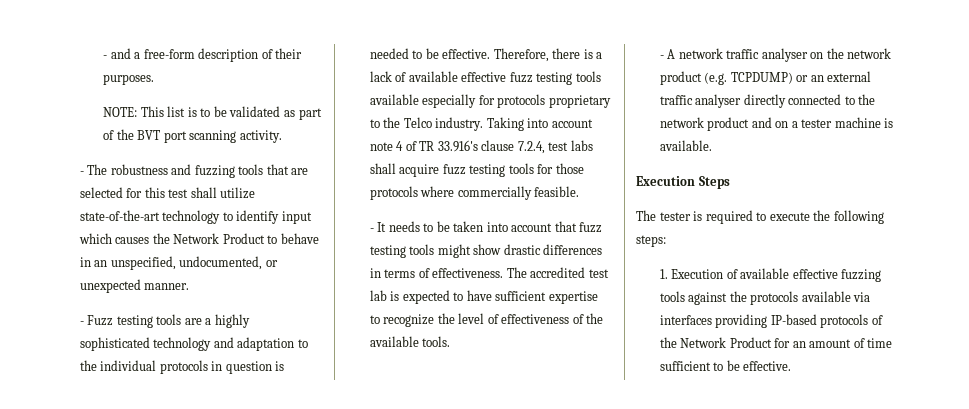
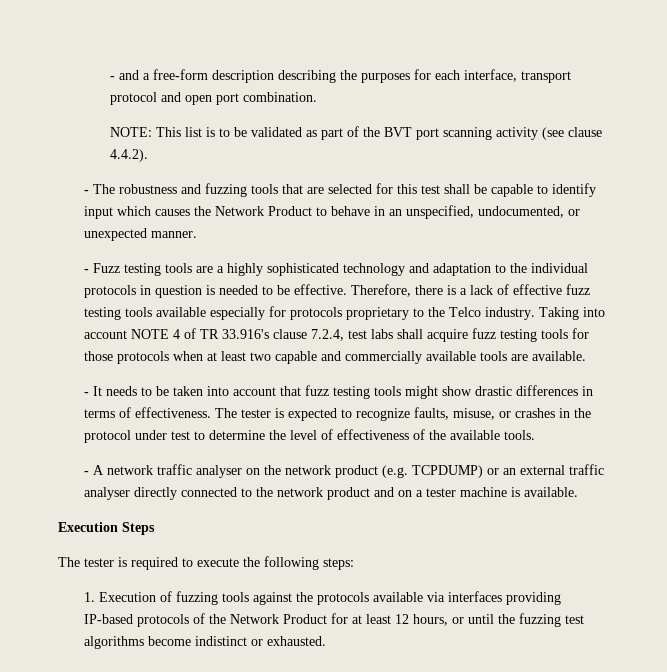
- - and a free-form description of their purposes.
+ - and a free-form description describing the purposes for each interface, transport protocol and open port combination.
- NOTE: This list is to be validated as part of the BVT port scanning activity.
+ NOTE: This list is to be validated as part of the BVT port scanning activity (see clause 4.4.2).
- - The robustness and fuzzing tools that are selected for this test shall utilize state-of-the-art technology to identify input which causes the Network Product to behave in an unspecified, undocumented, or unexpected manner.
+ - The robustness and fuzzing tools that are selected for this test shall be capable to identify input which causes the Network Product to behave in an unspecified, undocumented, or unexpected manner.
- Therefore, there is a lack of available effective fuzz testing tools available especially for protocols proprietary to the Telco industry.
+ Therefore, there is a lack of effective fuzz testing tools available especially for protocols proprietary to the Telco industry.
- Taking into account note 4 of TR 33.916's clause 7.2.4, test labs shall acquire fuzz testing tools for those protocols where commercially feasible.
+ Taking into account NOTE 4 of TR 33.916's clause 7.2.4, test labs shall acquire fuzz testing tools for those protocols when at least two capable and commercially available tools are available.
- The accredited test lab is expected to have sufficient expertise to recognize the level of effectiveness of the available tools.
+ The tester is expected to recognize faults, misuse, or crashes in the protocol under test to determine the level of effectiveness of the available tools.
- 1. Execution of available effective fuzzing tools against the protocols available via interfaces providing IP-based protocols of the Network Product for an amount of time sufficient to be effective.
+ 1. Execution of fuzzing tools against the protocols available via interfaces providing IP-based protocols of the Network Product for at least 12 hours, or until the fuzzing test algorithms become indistinct or exhausted.

